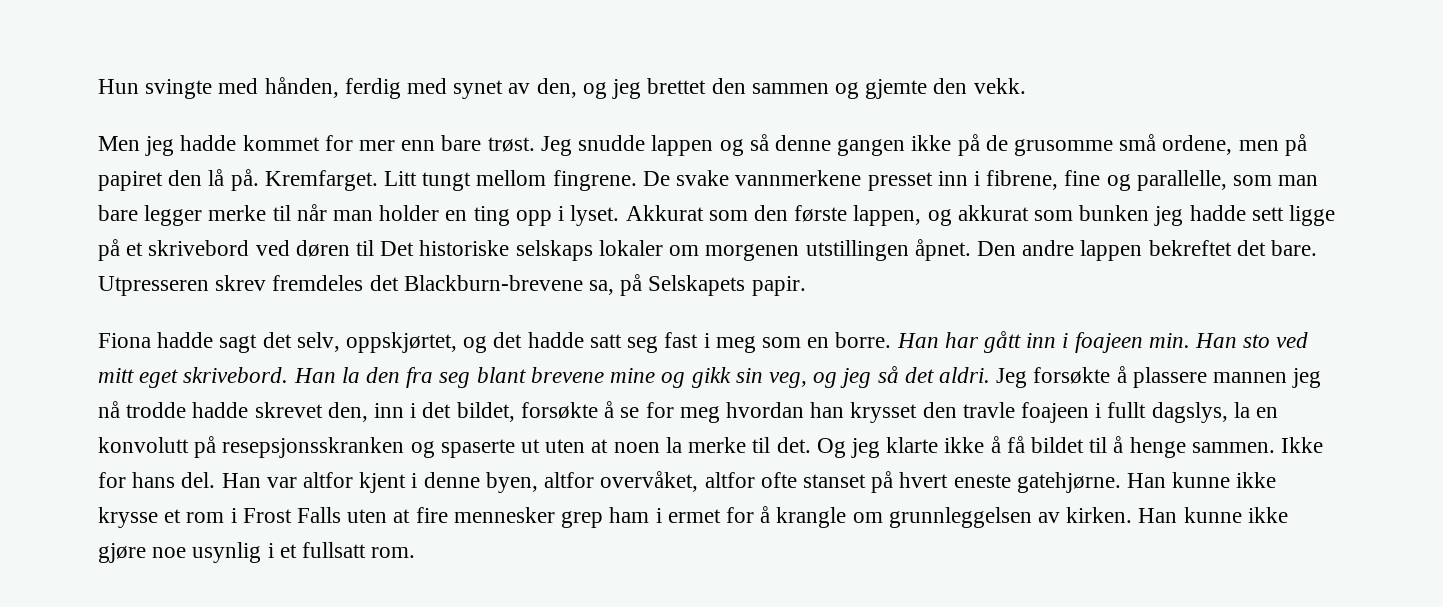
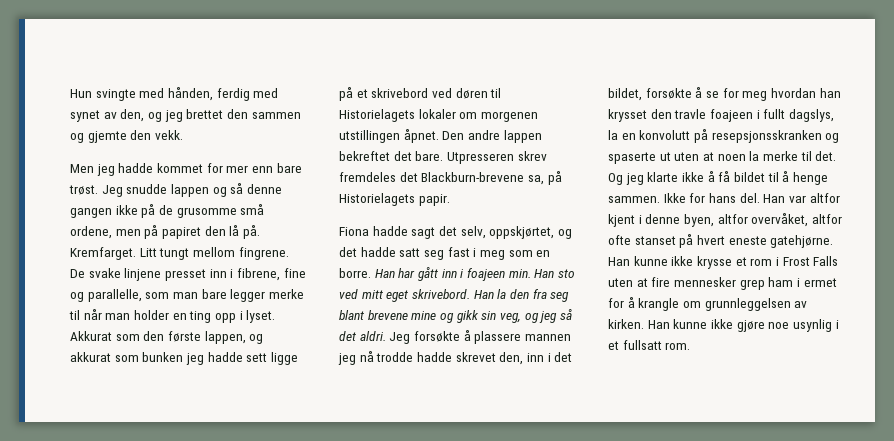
- De svake vannmerkene presset inn i fibrene, fine og parallelle, som man bare legger merke til når man holder en ting opp i lyset.
+ De svake linjene presset inn i fibrene, fine og parallelle, som man bare legger merke til når man holder en ting opp i lyset.
- Akkurat som den første lappen, og akkurat som bunken jeg hadde sett ligge på et skrivebord ved døren til Det historiske selskaps lokaler om morgenen utstillingen åpnet.
+ Akkurat som den første lappen, og akkurat som bunken jeg hadde sett ligge på et skrivebord ved døren til Historielagets lokaler om morgenen utstillingen åpnet.
- Utpresseren skrev fremdeles det Blackburn-brevene sa, på Selskapets papir.
+ Utpresseren skrev fremdeles det Blackburn-brevene sa, på Historielagets papir.

